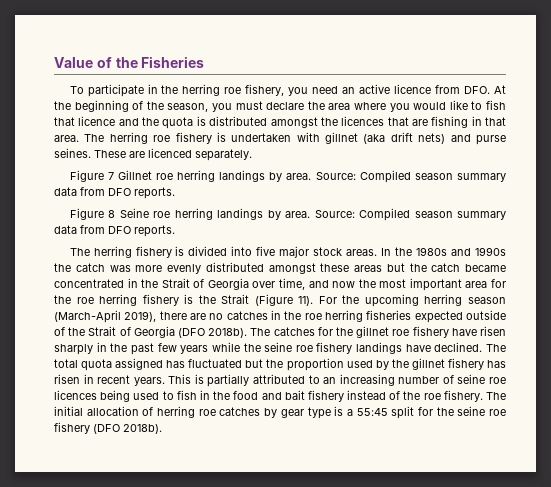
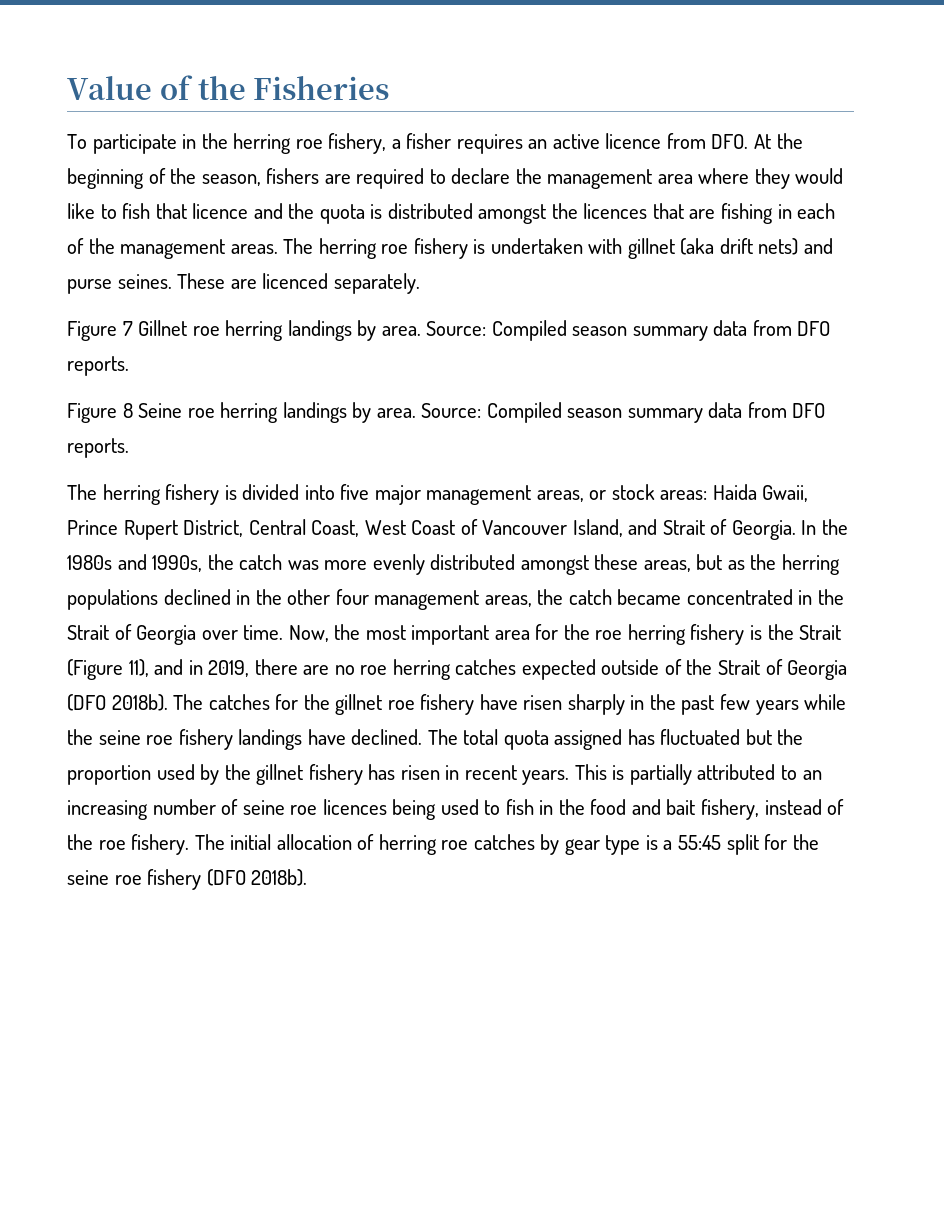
- To participate in the herring roe fishery, you need an active licence from DFO. At the beginning of the season, you must declare the area where you would like to fish that licence and the quota is distributed amongst the licences that are fishing in that area.
+ To participate in the herring roe fishery, a fisher requires an active licence from DFO. At the beginning of the season, fishers are required to declare the management area where they would like to fish that licence and the quota is distributed amongst the licences that are fishing in each of the management areas.
- The herring fishery is divided into five major stock areas.
+ The herring fishery is divided into five major management areas, or stock areas: Haida Gwaii, Prince Rupert District, Central Coast, West Coast of Vancouver Island, and Strait of Georgia.
- In the 1980s and 1990s the catch was more evenly distributed amongst these areas but the catch became concentrated in the Strait of Georgia over time, and now the most important area for the roe herring fishery is the Strait (Figure 11). For the upcoming herring season (March-April 2019), there are no catches in the roe herring fisheries expected outside of the Strait of Georgia (DFO 2018b).
+ In the 1980s and 1990s, the catch was more evenly distributed amongst these areas, but as the herring populations declined in the other four management areas, the catch became concentrated in the Strait of Georgia over time. Now, the most important area for the roe herring fishery is the Strait (Figure 11), and in 2019, there are no roe herring catches expected outside of the Strait of Georgia (DFO 2018b).
- This is partially attributed to an increasing number of seine roe licences being used to fish in the food and bait fishery instead of the roe fishery.
+ This is partially attributed to an increasing number of seine roe licences being used to fish in the food and bait fishery, instead of the roe fishery.

